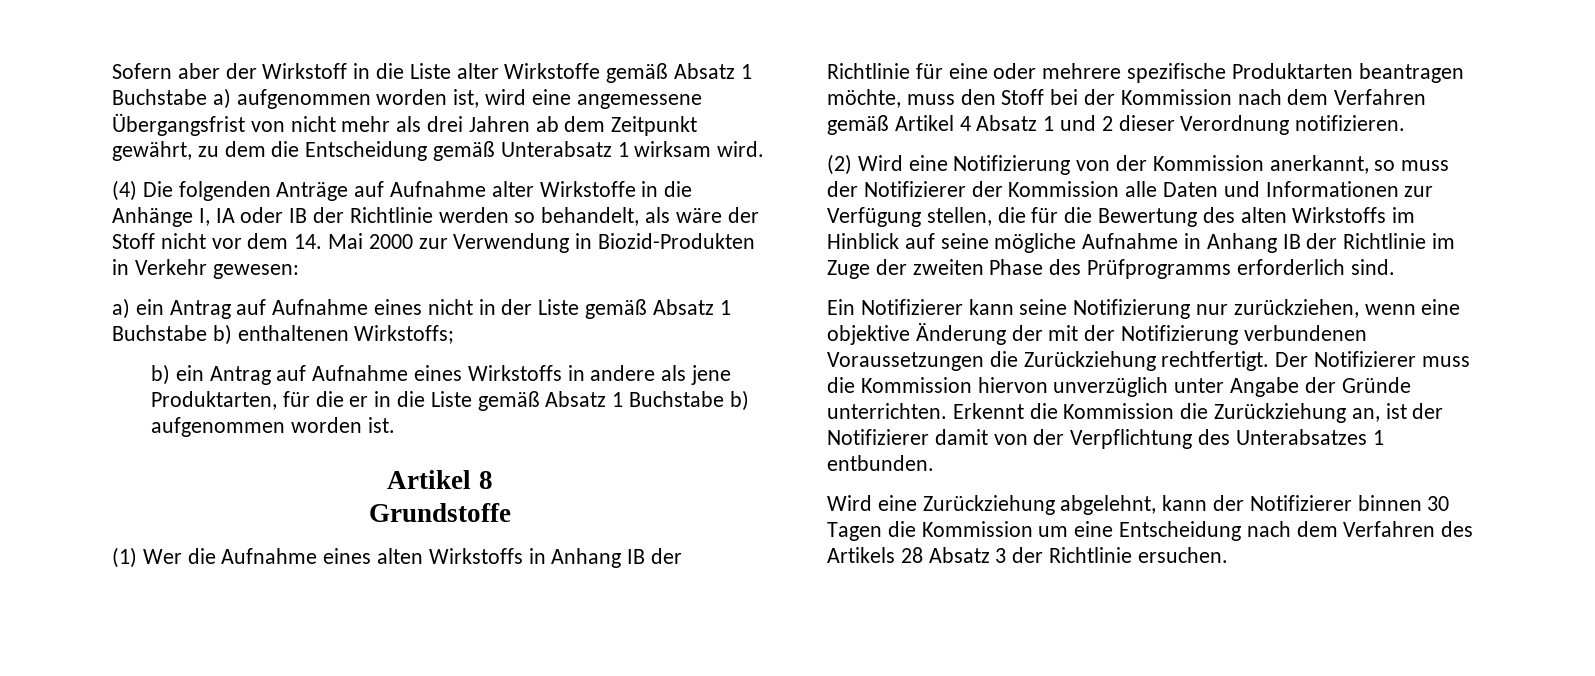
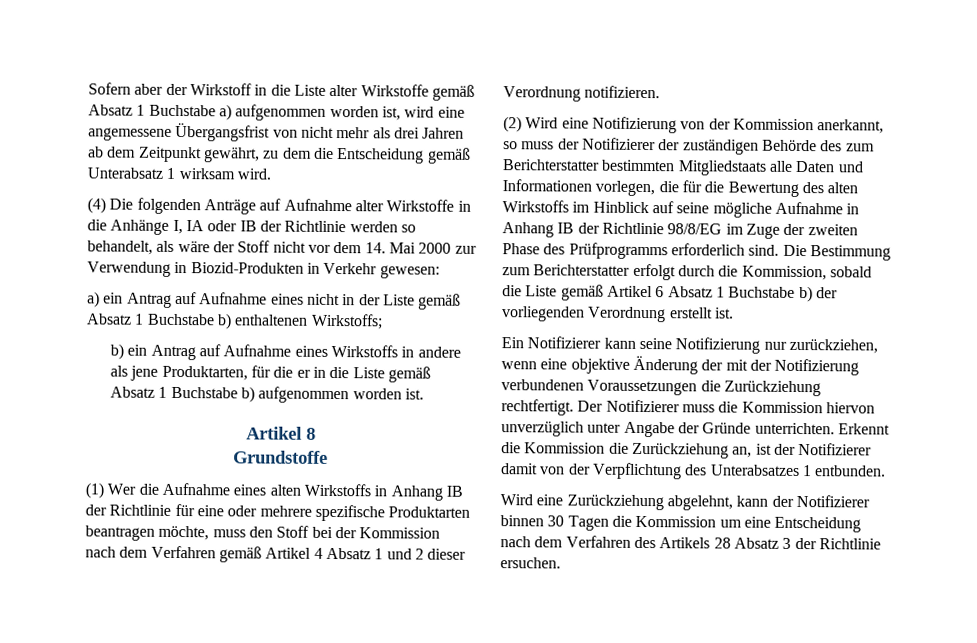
- (2) Wird eine Notifizierung von der Kommission anerkannt, so muss der Notifizierer der Kommission alle Daten und Informationen zur Verfügung stellen, die für die Bewertung des alten Wirkstoffs im Hinblick auf seine mögliche Aufnahme in Anhang IB der Richtlinie im Zuge der zweiten Phase des Prüfprogramms erforderlich sind.
+ (2) Wird eine Notifizierung von der Kommission anerkannt, so muss der Notifizierer der zuständigen Behörde des zum Berichterstatter bestimmten Mitgliedstaats alle Daten und Informationen vorlegen, die für die Bewertung des alten Wirkstoffs im Hinblick auf seine mögliche Aufnahme in Anhang IB der Richtlinie 98/8/EG im Zuge der zweiten Phase des Prüfprogramms erforderlich sind. Die Bestimmung zum Berichterstatter erfolgt durch die Kommission, sobald die Liste gemäß Artikel 6 Absatz 1 Buchstabe b) der vorliegenden Verordnung erstellt ist.

